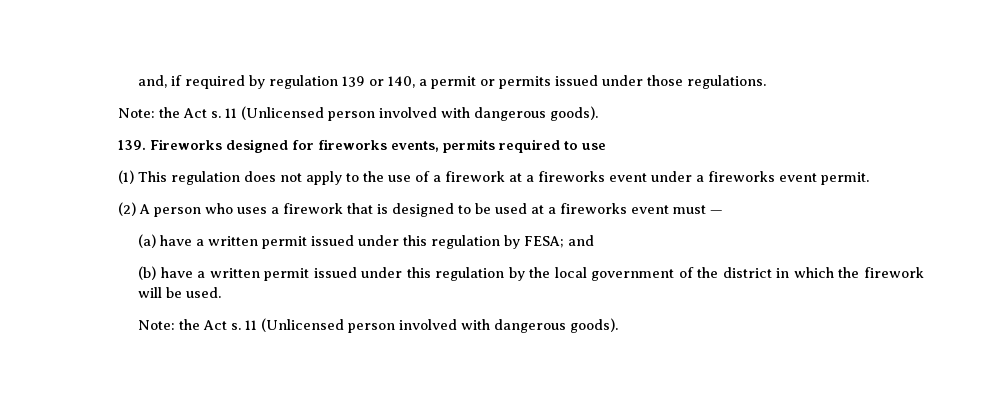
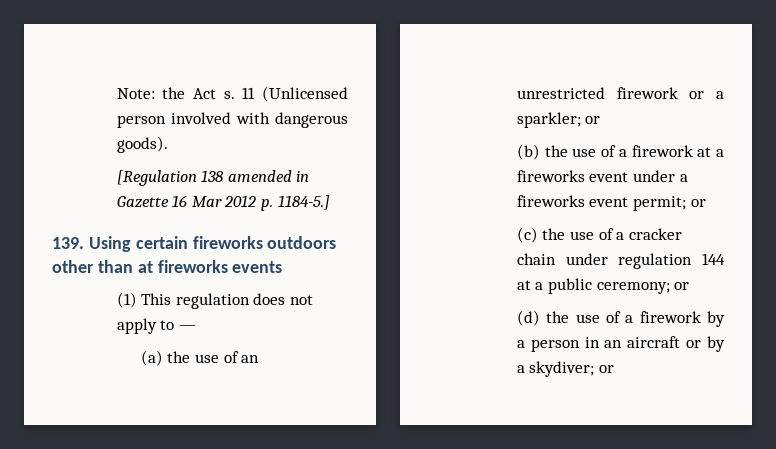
- and, if required by regulation 139 or 140, a permit or permits issued under those regulations.
- 139. Fireworks designed for fireworks events, permits required to use
+ [Regulation 138 amended in Gazette 16 Mar 2012 p. 1184-5.]
+ 139. Using certain fireworks outdoors other than at fireworks events
- (1) This regulation does not apply to the use of a firework at a fireworks event under a fireworks event permit.
- (2) A person who uses a firework that is designed to be used at a fireworks event must —
- (a) have a written permit issued under this regulation by FESA; and
- (b) have a written permit issued under this regulation by the local government of the district in which the firework will be used.
- Note: the Act s. 11 (Unlicensed person involved with dangerous goods).
+ (1) This regulation does not apply to —
+ (a) the use of an unrestricted firework or a sparkler; or
+ (b) the use of a firework at a fireworks event under a fireworks event permit; or
+ (c) the use of a cracker chain under regulation 144 at a public ceremony; or
+ (d) the use of a firework by a person in an aircraft or by a skydiver; or

